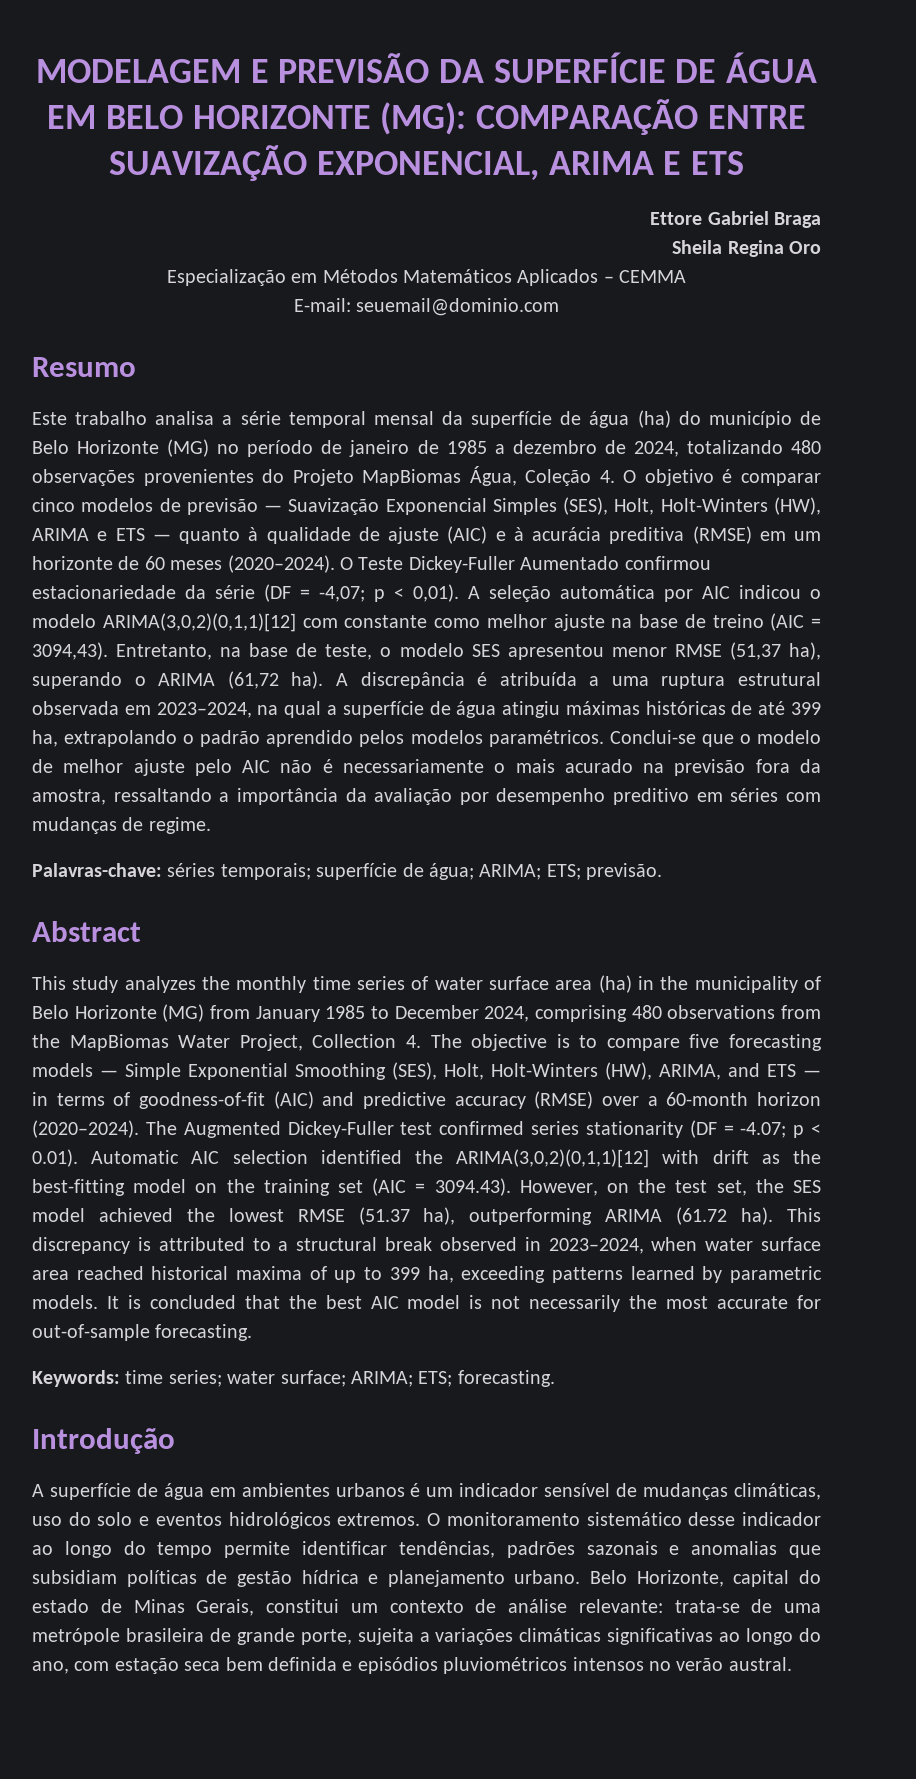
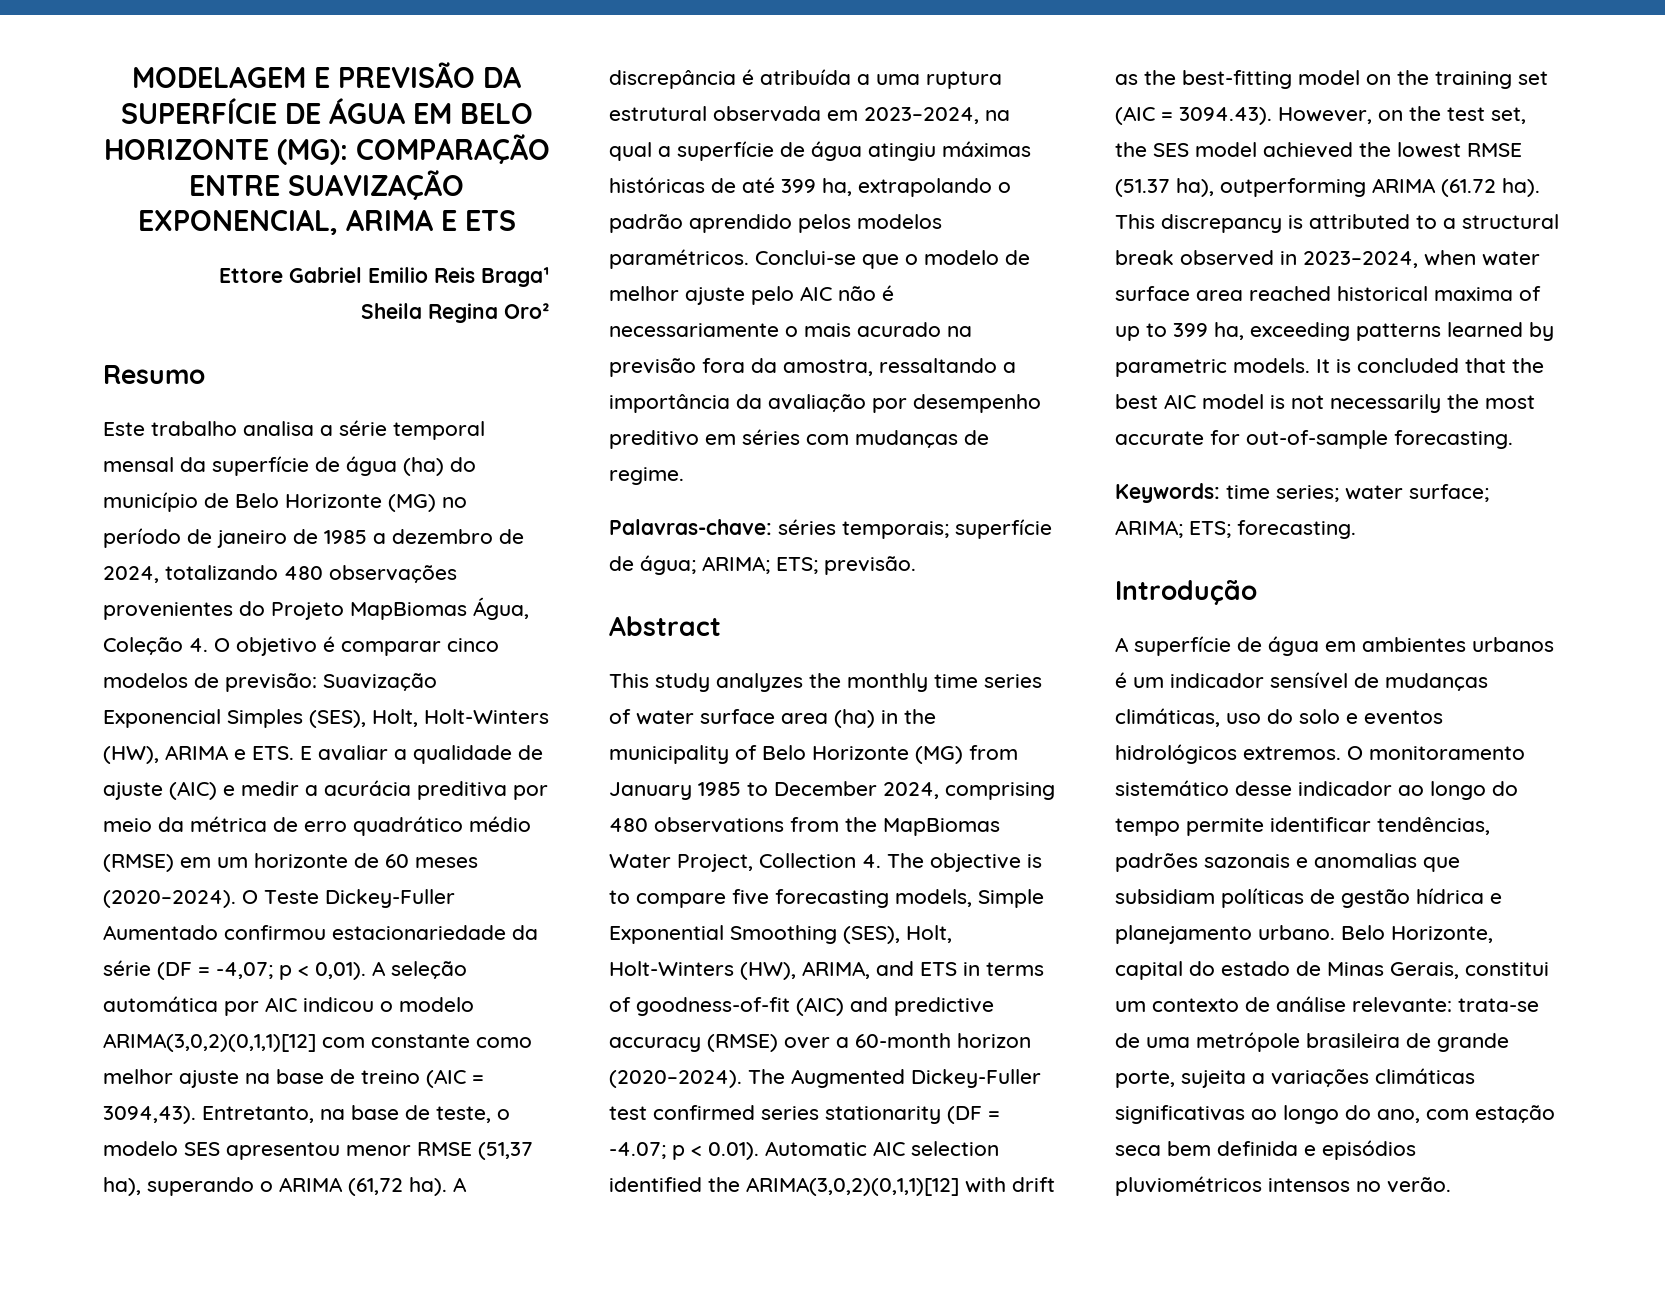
- Ettore Gabriel Braga
+ Ettore Gabriel Emilio Reis Braga¹
- Sheila Regina Oro
- Especialização em Métodos Matemáticos Aplicados – CEMMA
- E-mail: seuemail@dominio.com
+ Sheila Regina Oro²
- Este trabalho analisa a série temporal mensal da superfície de água (ha) do município de Belo Horizonte (MG) no período de janeiro de 1985 a dezembro de 2024, totalizando 480 observações provenientes do Projeto MapBiomas Água, Coleção 4. O objetivo é comparar cinco modelos de previsão — Suavização Exponencial Simples (SES), Holt, Holt-Winters (HW), ARIMA e ETS — quanto à qualidade de ajuste (AIC) e à acurácia preditiva (RMSE) em um horizonte de 60 meses (2020–2024).
+ Este trabalho analisa a série temporal mensal da superfície de água (ha) do município de Belo Horizonte (MG) no período de janeiro de 1985 a dezembro de 2024, totalizando 480 observações provenientes do Projeto MapBiomas Água, Coleção 4. O objetivo é comparar cinco modelos de previsão: Suavização Exponencial Simples (SES), Holt, Holt-Winters (HW), ARIMA e ETS. E avaliar a qualidade de ajuste (AIC) e medir a acurácia preditiva por meio da métrica de erro quadrático médio (RMSE) em um horizonte de 60 meses (2020–2024).
- This study analyzes the monthly time series of water surface area (ha) in the municipality of Belo Horizonte (MG) from January 1985 to December 2024, comprising 480 observations from the MapBiomas Water Project, Collection 4. The objective is to compare five forecasting models — Simple Exponential Smoothing (SES), Holt, Holt-Winters (HW), ARIMA, and ETS — in terms of goodness-of-fit (AIC) and predictive accuracy (RMSE) over a 60-month horizon (2020–2024).
+ This study analyzes the monthly time series of water surface area (ha) in the municipality of Belo Horizonte (MG) from January 1985 to December 2024, comprising 480 observations from the MapBiomas Water Project, Collection 4. The objective is to compare five forecasting models, Simple Exponential Smoothing (SES), Holt, Holt-Winters (HW), ARIMA, and ETS in terms of goodness-of-fit (AIC) and predictive accuracy (RMSE) over a 60-month horizon (2020–2024).
- Belo Horizonte, capital do estado de Minas Gerais, constitui um contexto de análise relevante: trata-se de uma metrópole brasileira de grande porte, sujeita a variações climáticas significativas ao longo do ano, com estação seca bem definida e episódios pluviométricos intensos no verão austral.
+ Belo Horizonte, capital do estado de Minas Gerais, constitui um contexto de análise relevante: trata-se de uma metrópole brasileira de grande porte, sujeita a variações climáticas significativas ao longo do ano, com estação seca bem definida e episódios pluviométricos intensos no verão.

